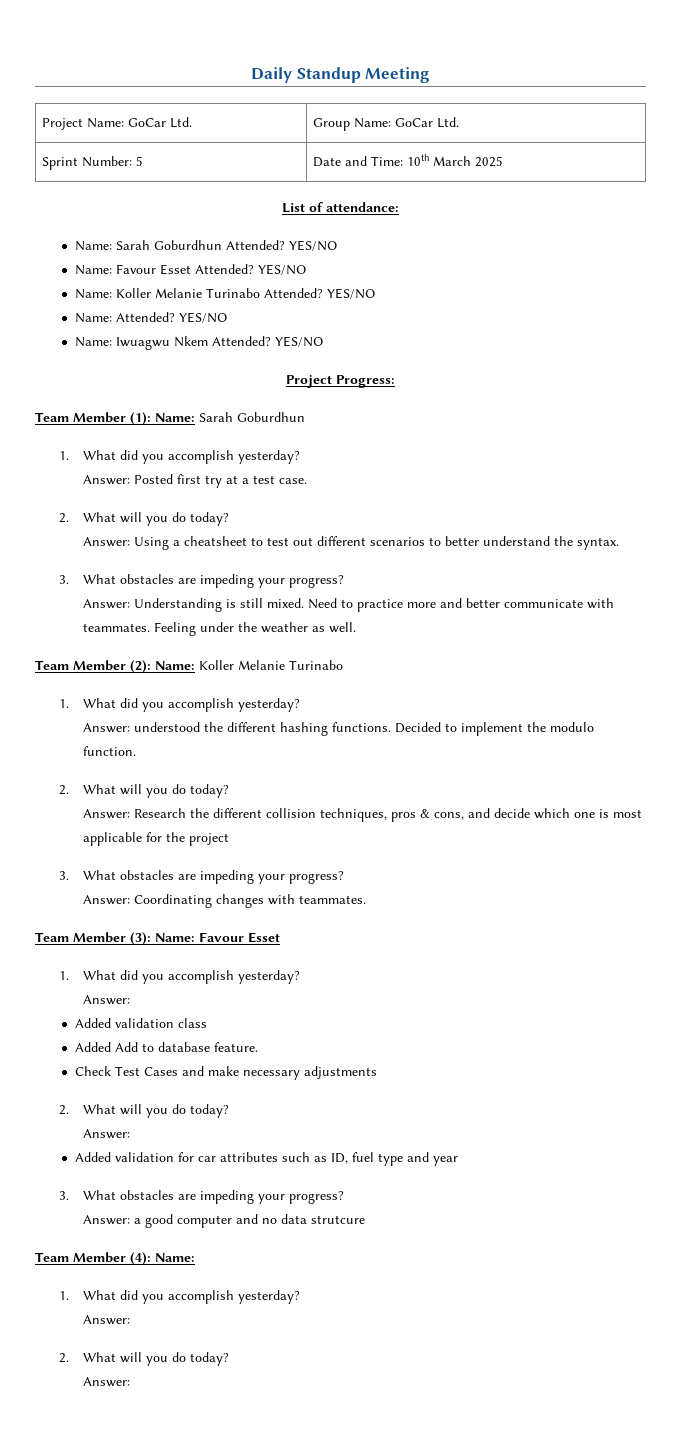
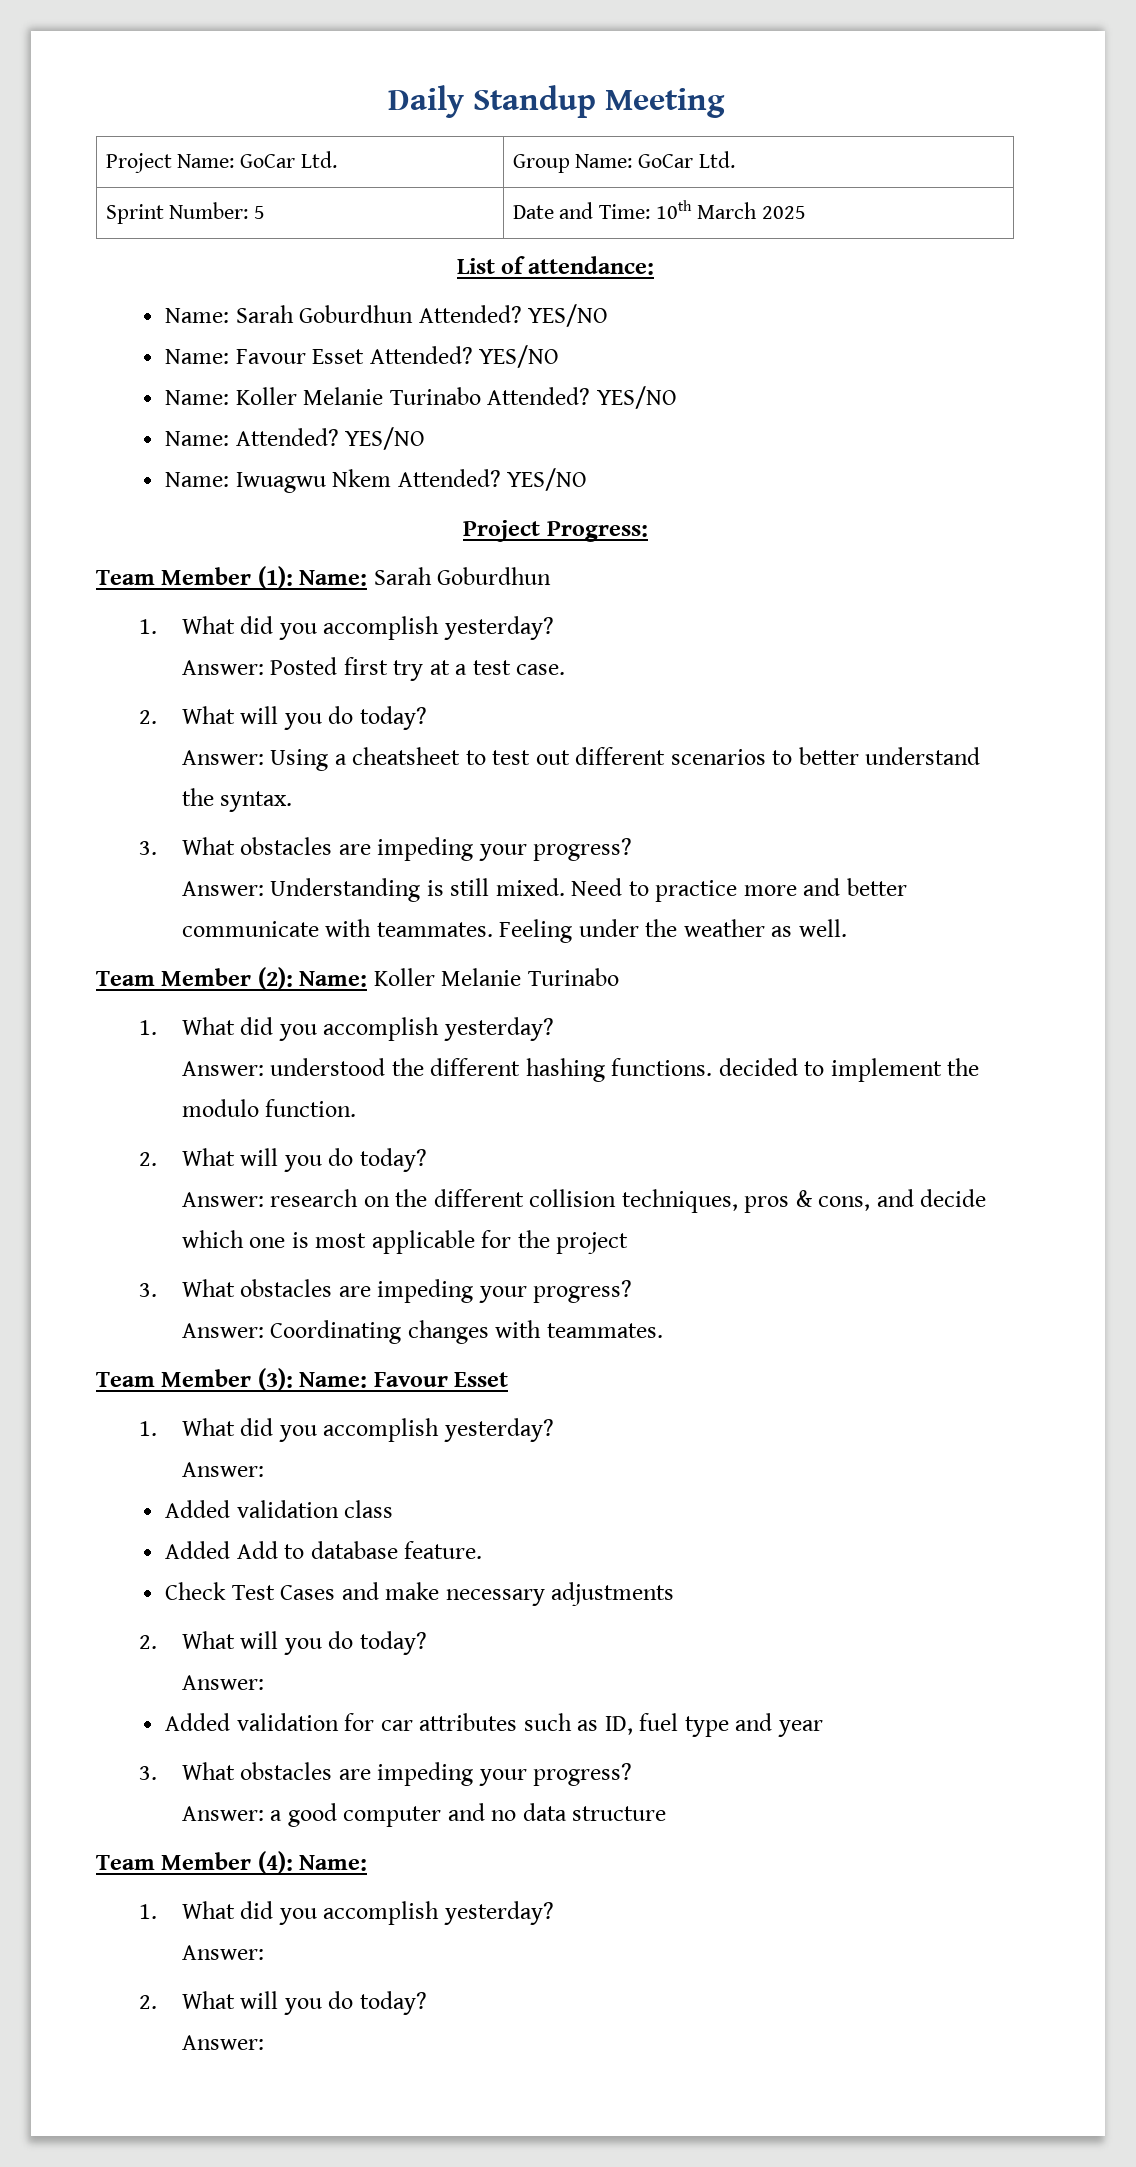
- Answer: understood the different hashing functions. Decided to implement the modulo function.
+ Answer: understood the different hashing functions. decided to implement the modulo function.
- Answer: Research the different collision techniques, pros & cons, and decide which one is most applicable for the project
+ Answer: research on the different collision techniques, pros & cons, and decide which one is most applicable for the project
- Answer: a good computer and no data strutcure
+ Answer: a good computer and no data structure

